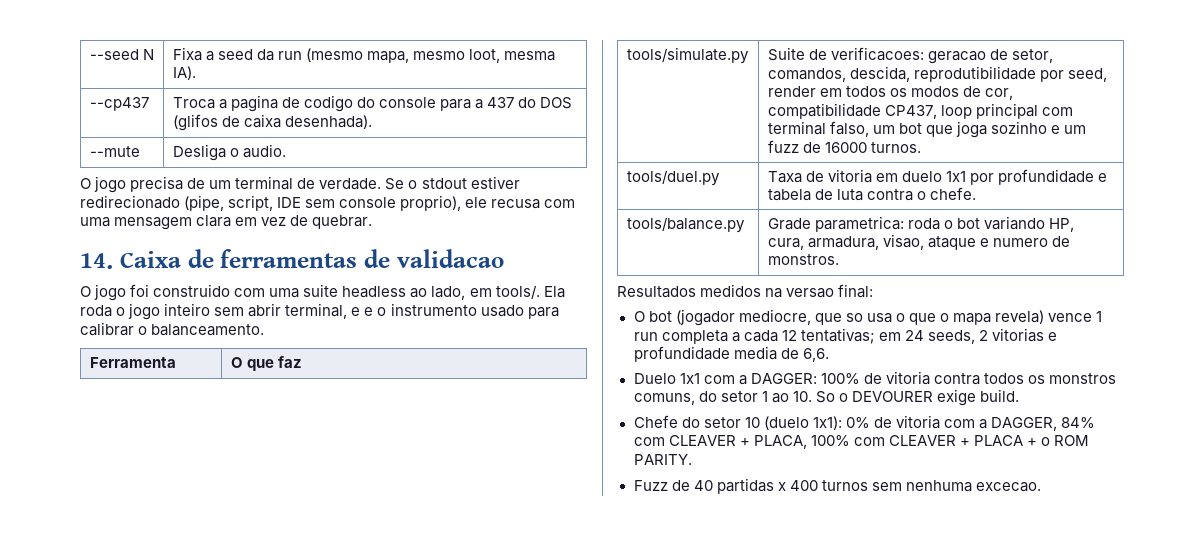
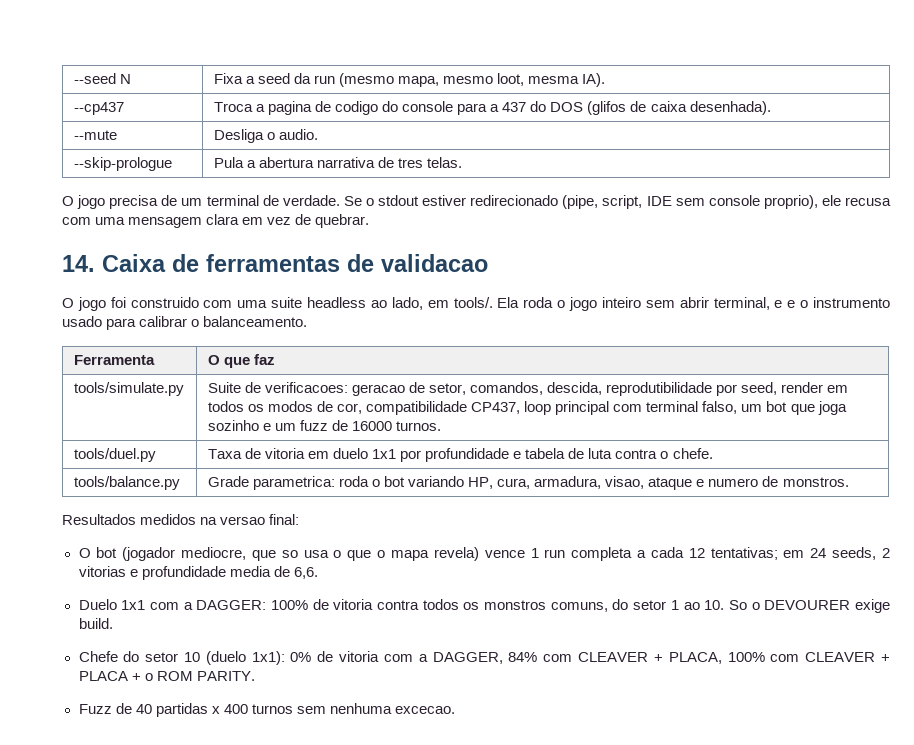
+ --skip-prologue | Pula a abertura narrativa de tres telas.

